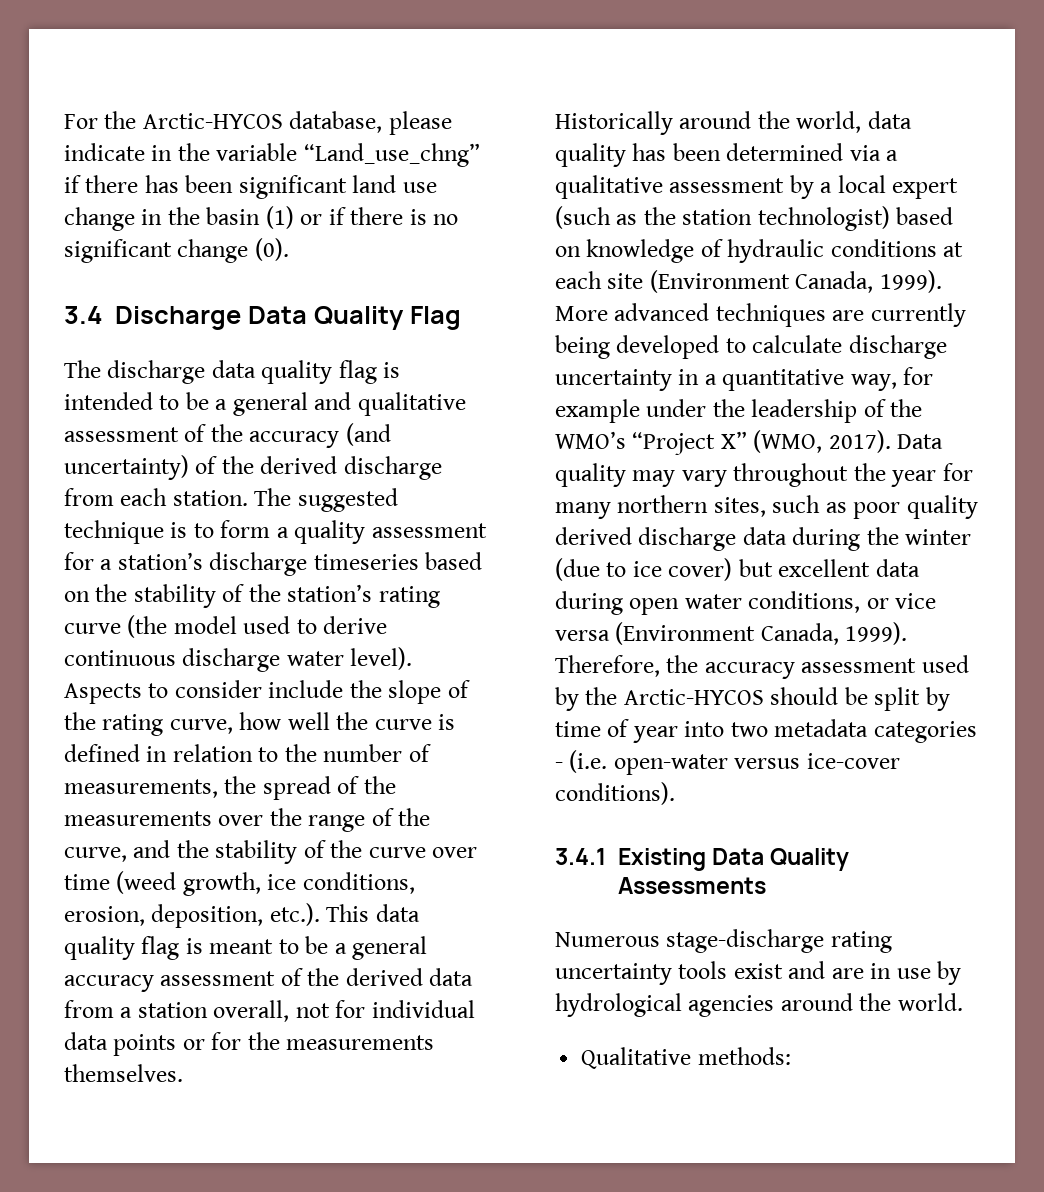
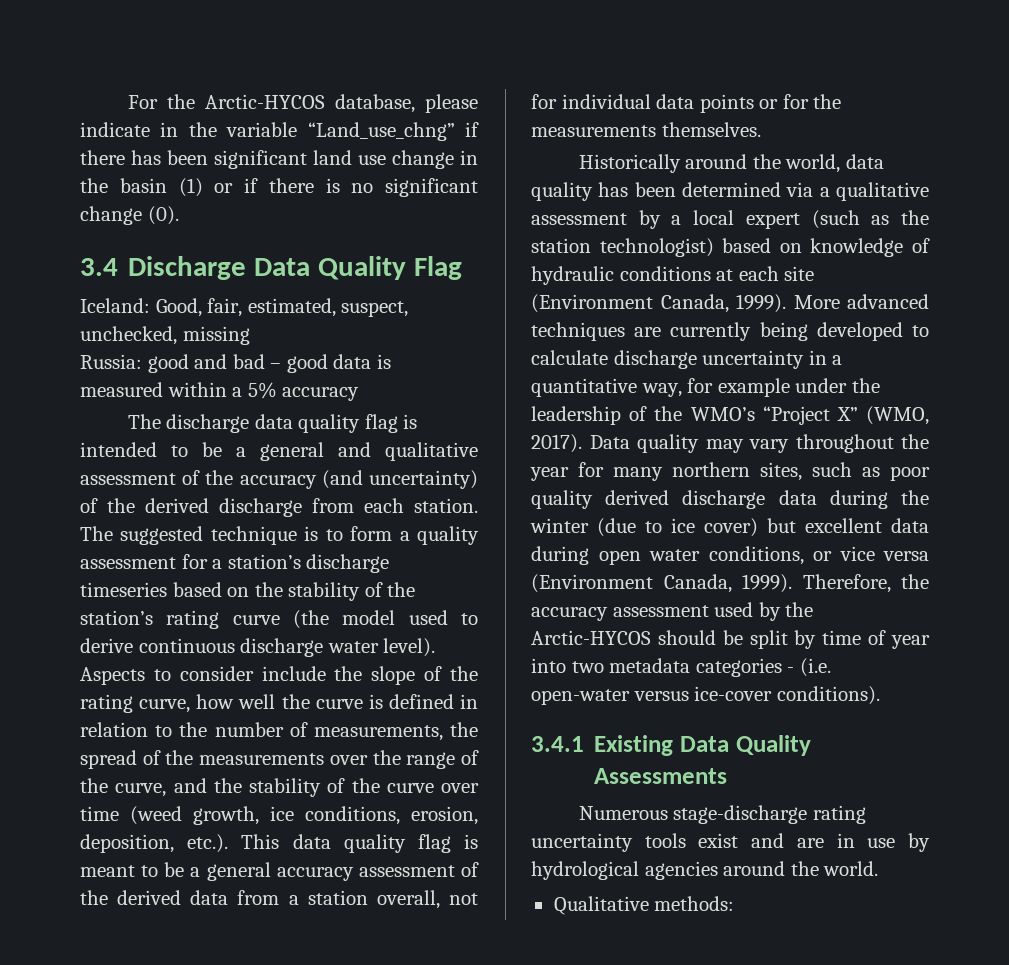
+ Iceland: Good, fair, estimated, suspect, unchecked, missing
+ Russia: good and bad – good data is measured within a 5% accuracy

